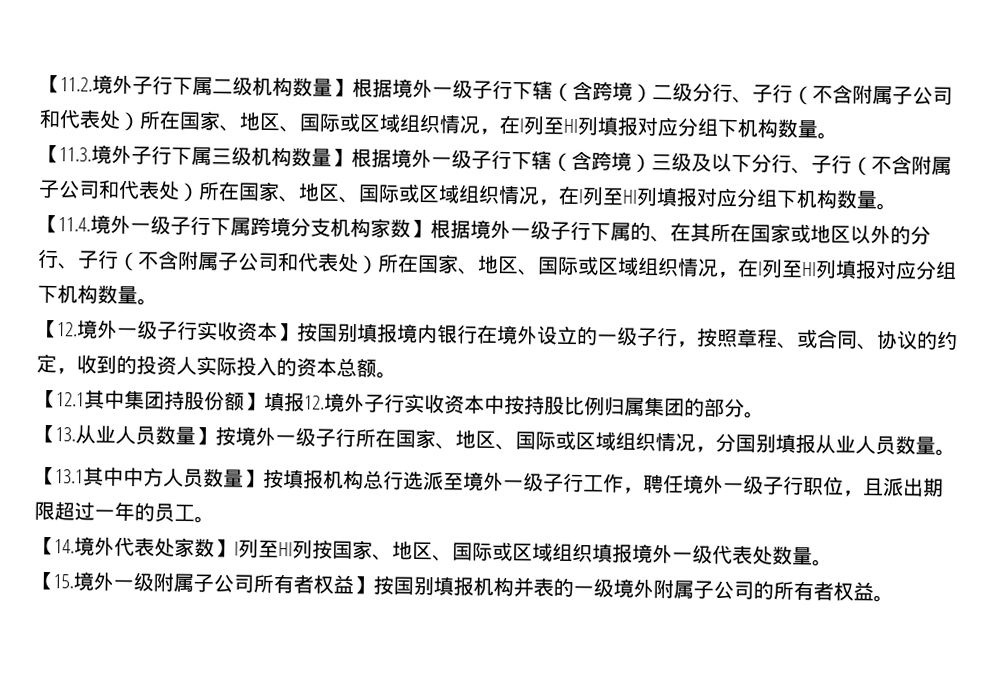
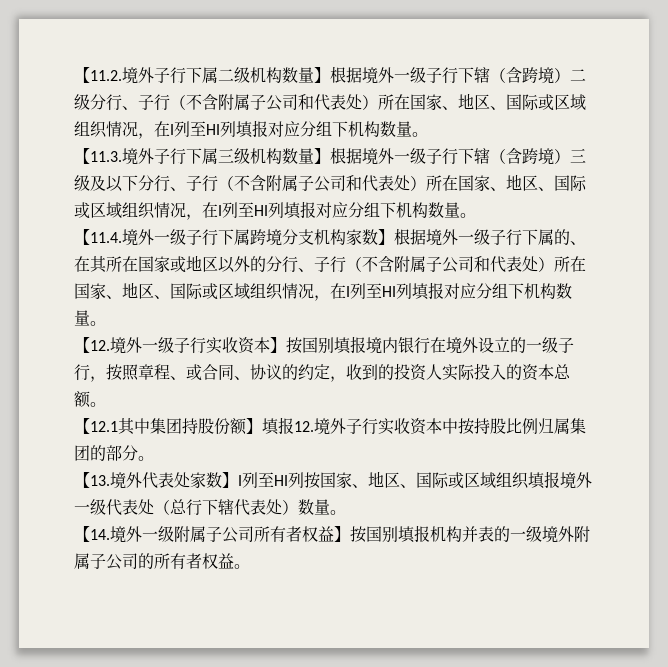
- 【13.从业人员数量】按境外一级子行所在国家、地区、国际或区域组织情况，分国别填报从业人员数量。
- 【13.1其中中方人员数量】按填报机构总行选派至境外一级子行工作，聘任境外一级子行职位，且派出期限超过一年的员工。
- 【14.境外代表处家数】I列至HI列按国家、地区、国际或区域组织填报境外一级代表处数量。
- 【15.境外一级附属子公司所有者权益】按国别填报机构并表的一级境外附属子公司的所有者权益。
+ 【13.境外代表处家数】I列至HI列按国家、地区、国际或区域组织填报境外一级代表处（总行下辖代表处）数量。
+ 【14.境外一级附属子公司所有者权益】按国别填报机构并表的一级境外附属子公司的所有者权益。

